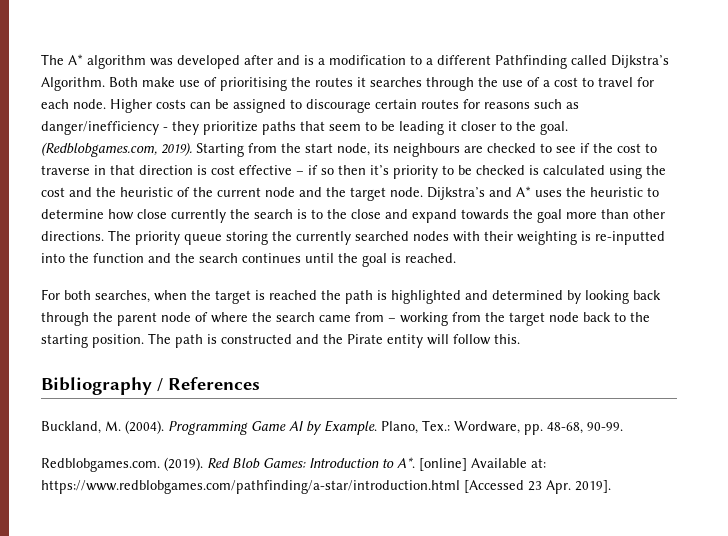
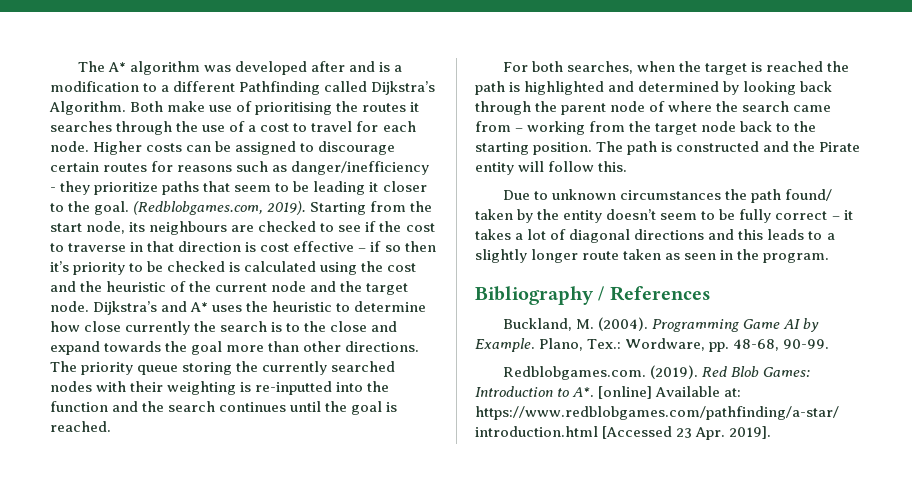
+ Due to unknown circumstances the path found/ taken by the entity doesn’t seem to be fully correct – it takes a lot of diagonal directions and this leads to a slightly longer route taken as seen in the program.

